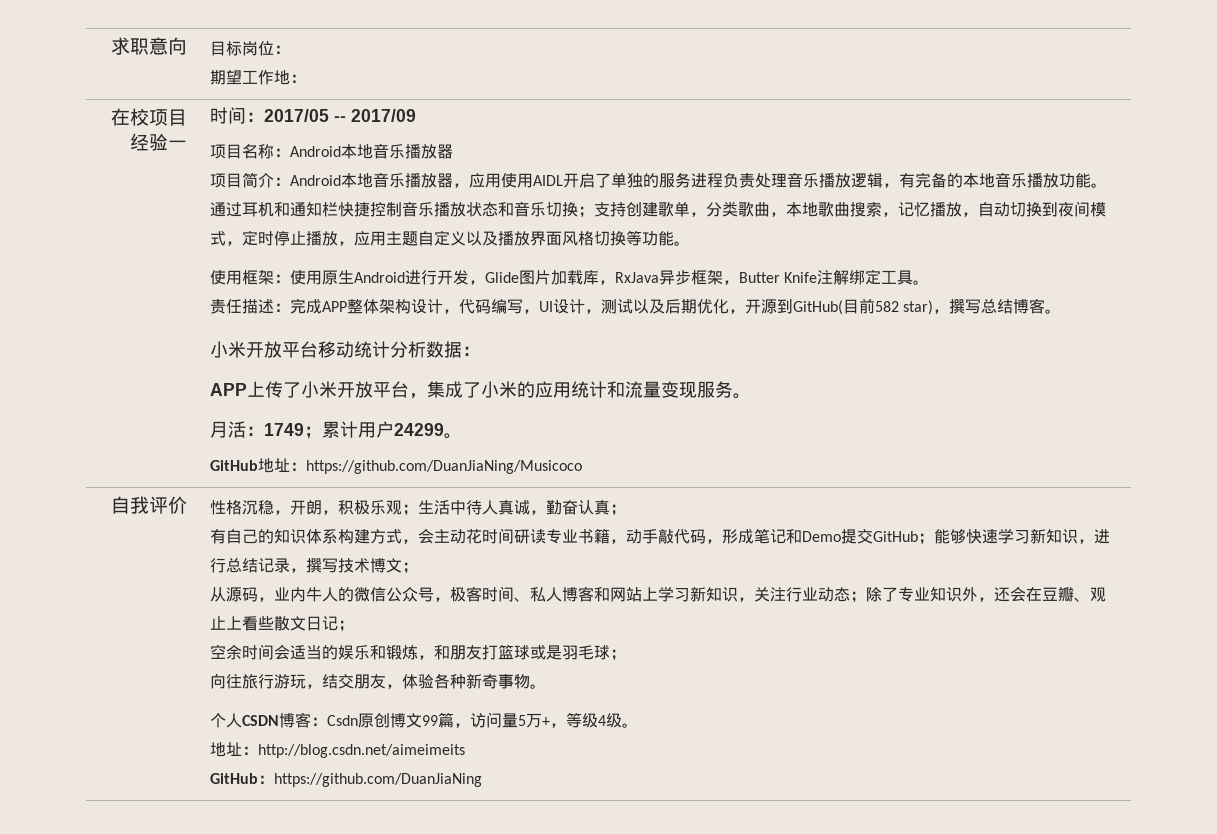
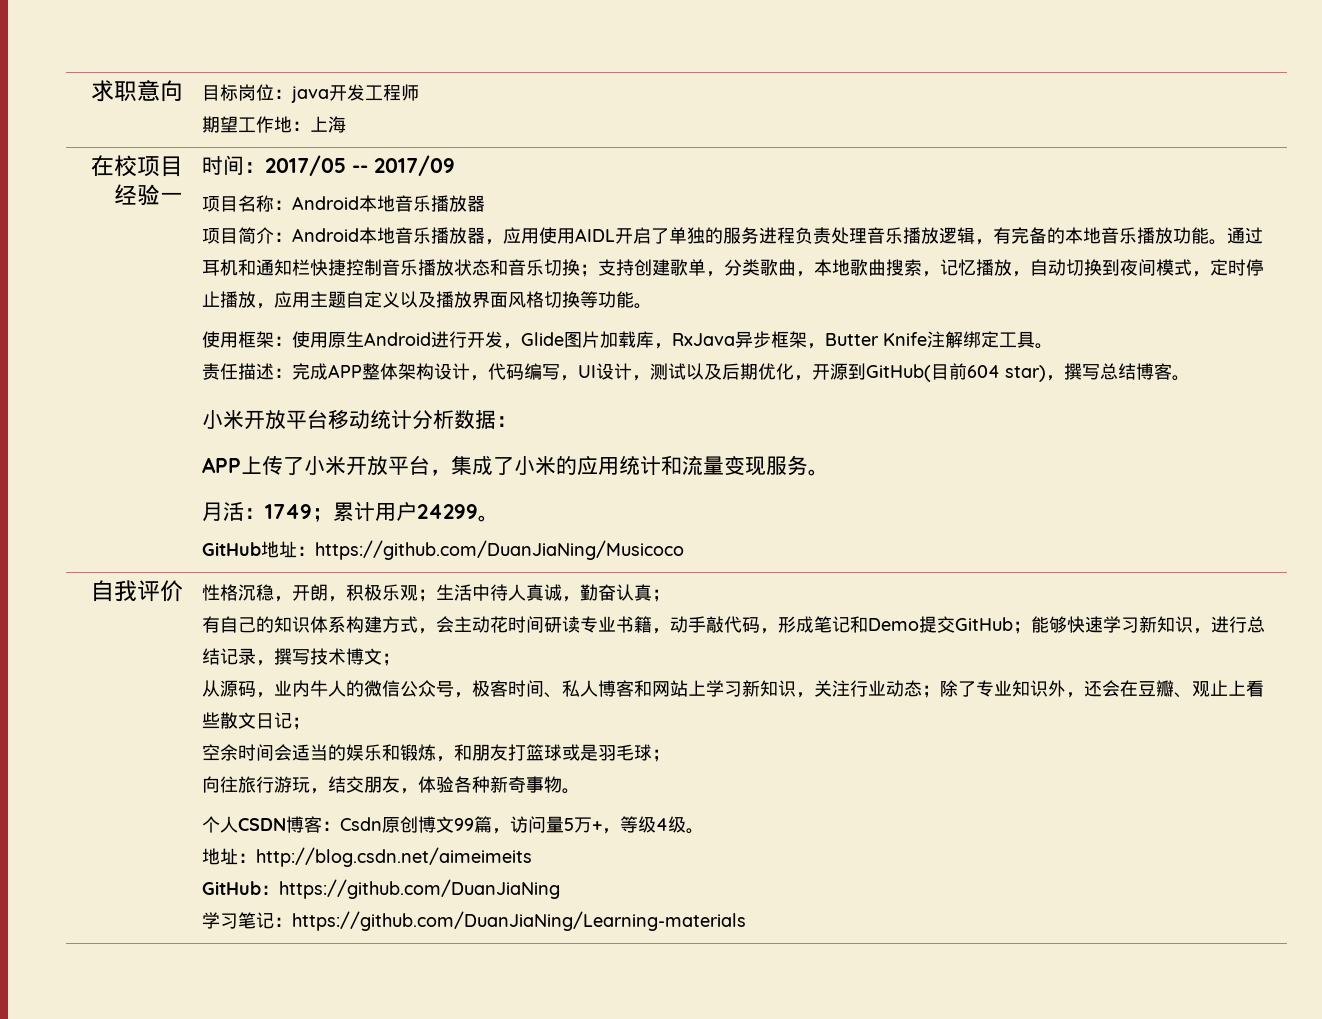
- 求职意向 | 目标岗位：
- 期望工作地：
+ 求职意向 | 目标岗位：java开发工程师
+ 期望工作地：上海
- 责任描述：完成APP整体架构设计，代码编写，UI设计，测试以及后期优化，开源到GitHub(目前582 star)，撰写总结博客。
+ 责任描述：完成APP整体架构设计，代码编写，UI设计，测试以及后期优化，开源到GitHub(目前604 star)，撰写总结博客。
+ 学习笔记：https://github.com/DuanJiaNing/Learning-materials

